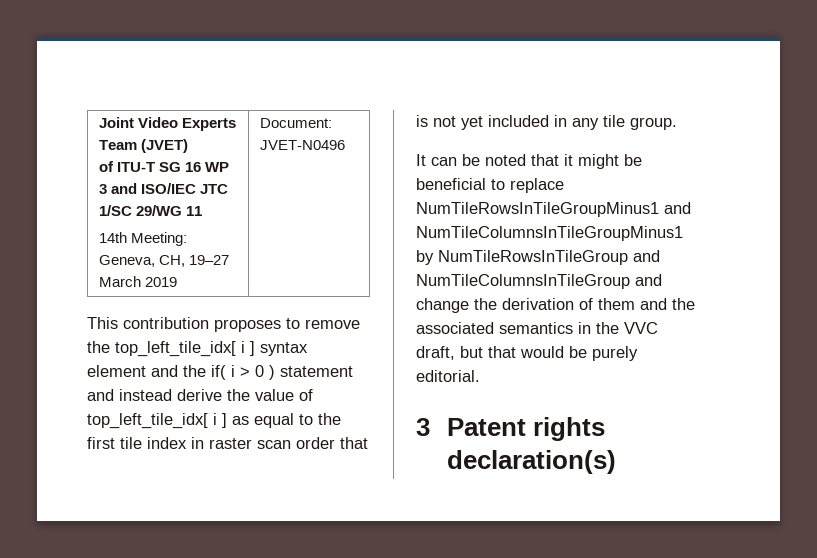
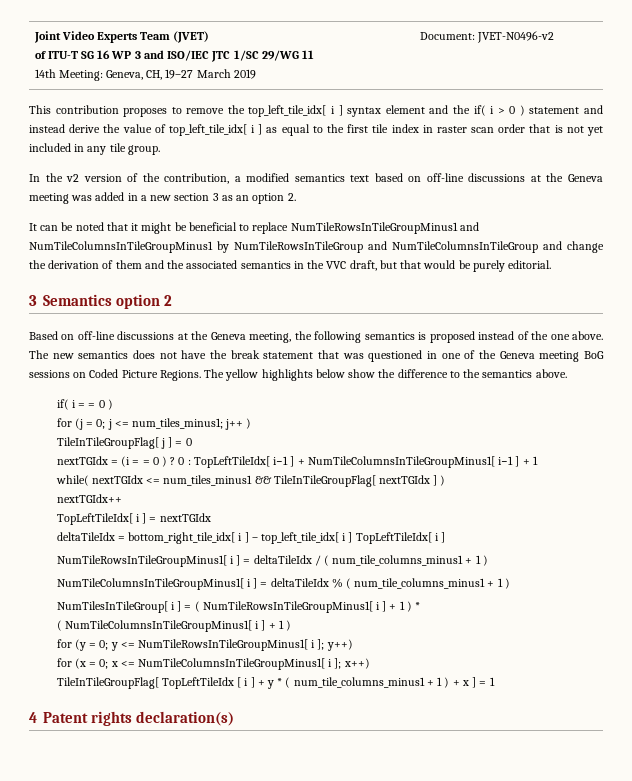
  Joint Video Experts Team (JVET)
  of ITU-T SG 16 WP 3 and ISO/IEC JTC 1/SC 29/WG 11
- 14th Meeting: Geneva, CH, 19–27 March 2019 | Document: JVET-N0496
+ 14th Meeting: Geneva, CH, 19–27 March 2019 | Document: JVET-N0496-v2
+ In the v2 version of the contribution, a modified semantics text based on off-line discussions at the Geneva meeting was added in a new section 3 as an option 2.
- 3 Patent rights declaration(s)
+ 3 Semantics option 2
+ Based on off-line discussions at the Geneva meeting, the following semantics is proposed instead of the one above. The new semantics does not have the break statement that was questioned in one of the Geneva meeting BoG sessions on Coded Picture Regions. The yellow highlights below show the difference to the semantics above.
+ if( i = = 0 )
+ for (j = 0; j <= num_tiles_minus1; j++ )
+ TileInTileGroupFlag[ j ] = 0
+ nextTGIdx = (i = = 0 ) ? 0 : TopLeftTileIdx[ i−1 ] + NumTileColumnsInTileGroupMinus1[ i−1 ] + 1
+ while( nextTGIdx <= num_tiles_minus1 && TileInTileGroupFlag[ nextTGIdx ] )
+ nextTGIdx++
+ TopLeftTileIdx[ i ] = nextTGIdx
+ deltaTileIdx = bottom_right_tile_idx[ i ] – top_left_tile_idx[ i ] TopLeftTileIdx[ i ]
+ NumTileRowsInTileGroupMinus1[ i ] = deltaTileIdx / ( num_tile_columns_minus1 + 1 )
+ NumTileColumnsInTileGroupMinus1[ i ] = deltaTileIdx % ( num_tile_columns_minus1 + 1 )
+ NumTilesInTileGroup[ i ] = ( NumTileRowsInTileGroupMinus1[ i ] + 1 ) *
+ ( NumTileColumnsInTileGroupMinus1[ i ] + 1 )
+ for (y = 0; y <= NumTileRowsInTileGroupMinus1[ i ]; y++)
+ for (x = 0; x <= NumTileColumnsInTileGroupMinus1[ i ]; x++)
+ TileInTileGroupFlag[ TopLeftTileIdx [ i ] + y * ( num_tile_columns_minus1 + 1 ) + x ] = 1
+ 4 Patent rights declaration(s)

